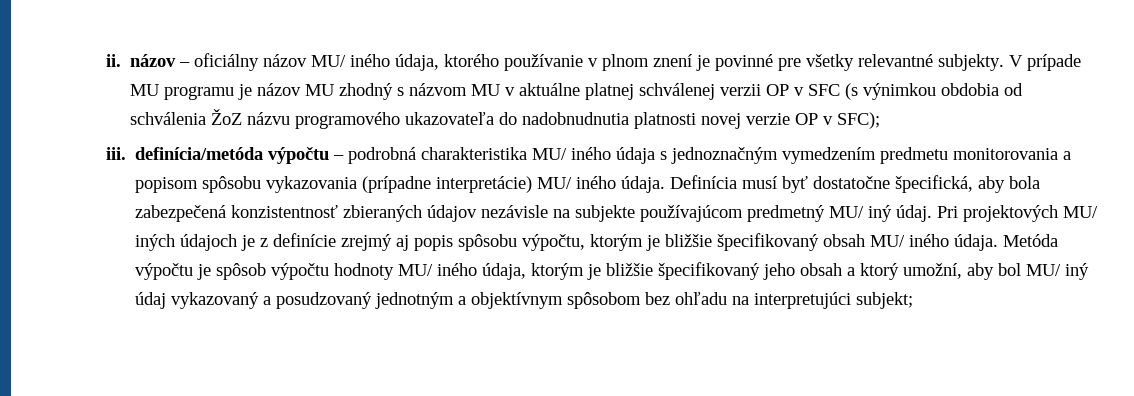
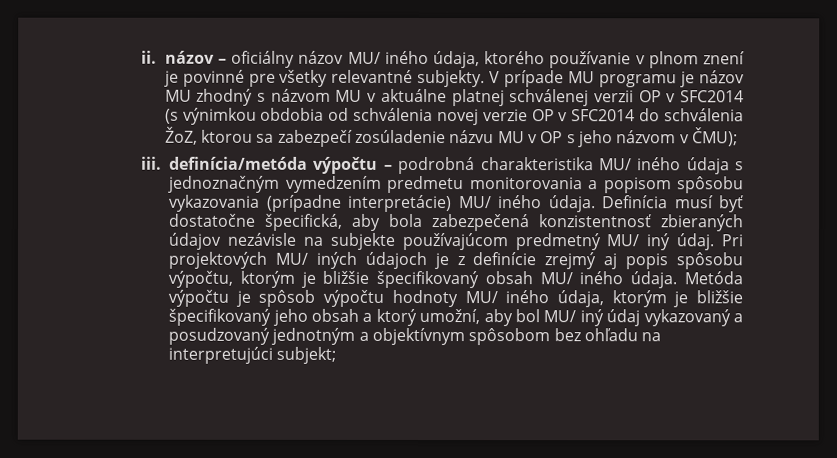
- V prípade MU programu je názov MU zhodný s názvom MU v aktuálne platnej schválenej verzii OP v SFC (s výnimkou obdobia od schválenia ŽoZ názvu programového ukazovateľa do nadobnudnutia platnosti novej verzie OP v SFC);
+ V prípade MU programu je názov MU zhodný s názvom MU v aktuálne platnej schválenej verzii OP v SFC2014 (s výnimkou obdobia od schválenia novej verzie OP v SFC2014 do schválenia ŽoZ, ktorou sa zabezpečí zosúladenie názvu MU v OP s jeho názvom v ČMU);

